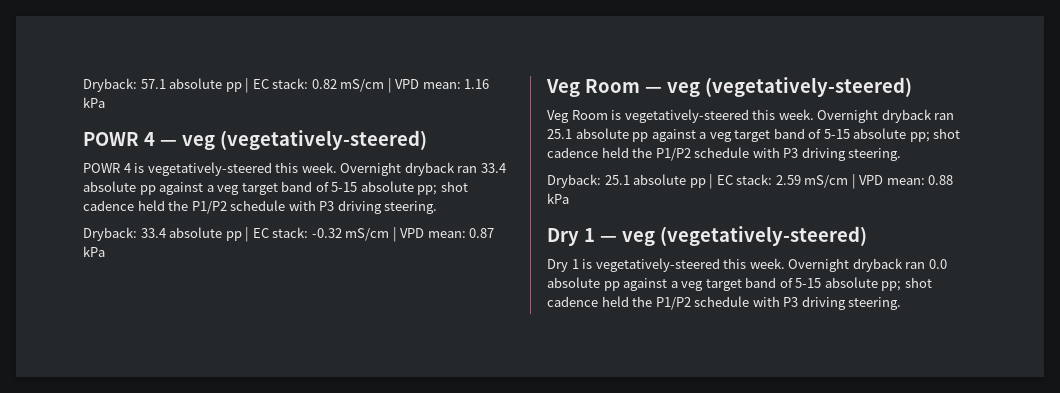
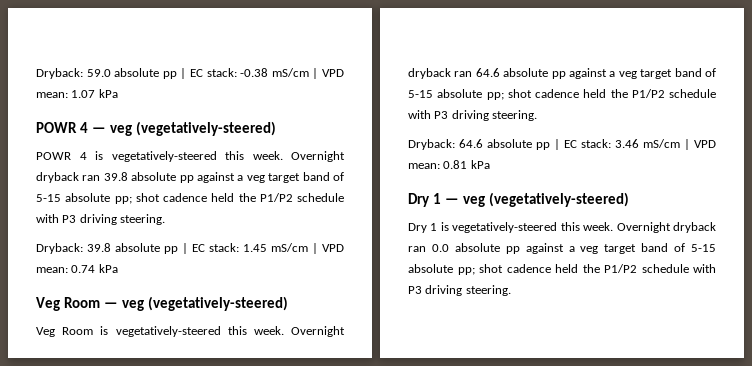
- Dryback: 57.1 absolute pp | EC stack: 0.82 mS/cm | VPD mean: 1.16 kPa
+ Dryback: 59.0 absolute pp | EC stack: -0.38 mS/cm | VPD mean: 1.07 kPa
- Overnight dryback ran 33.4 absolute pp against a veg target band of 5-15 absolute pp; shot cadence held the P1/P2 schedule with P3 driving steering.
+ Overnight dryback ran 39.8 absolute pp against a veg target band of 5-15 absolute pp; shot cadence held the P1/P2 schedule with P3 driving steering.
- Dryback: 33.4 absolute pp | EC stack: -0.32 mS/cm | VPD mean: 0.87 kPa
+ Dryback: 39.8 absolute pp | EC stack: 1.45 mS/cm | VPD mean: 0.74 kPa
- Overnight dryback ran 25.1 absolute pp against a veg target band of 5-15 absolute pp; shot cadence held the P1/P2 schedule with P3 driving steering.
+ Overnight dryback ran 64.6 absolute pp against a veg target band of 5-15 absolute pp; shot cadence held the P1/P2 schedule with P3 driving steering.
- Dryback: 25.1 absolute pp | EC stack: 2.59 mS/cm | VPD mean: 0.88 kPa
+ Dryback: 64.6 absolute pp | EC stack: 3.46 mS/cm | VPD mean: 0.81 kPa

